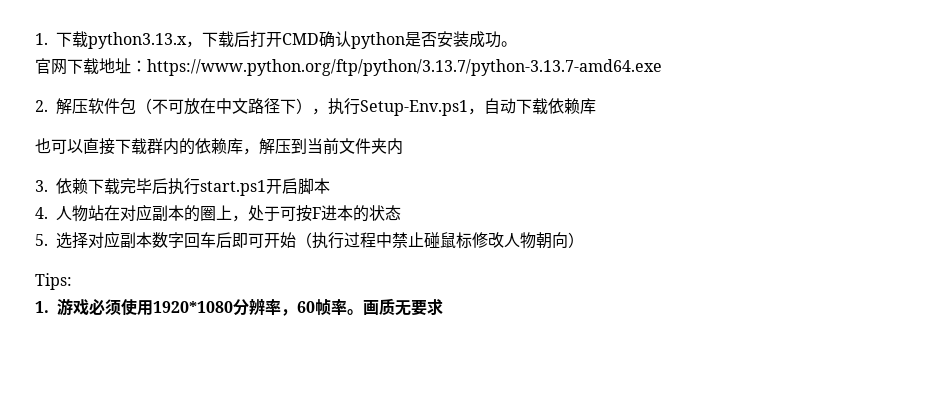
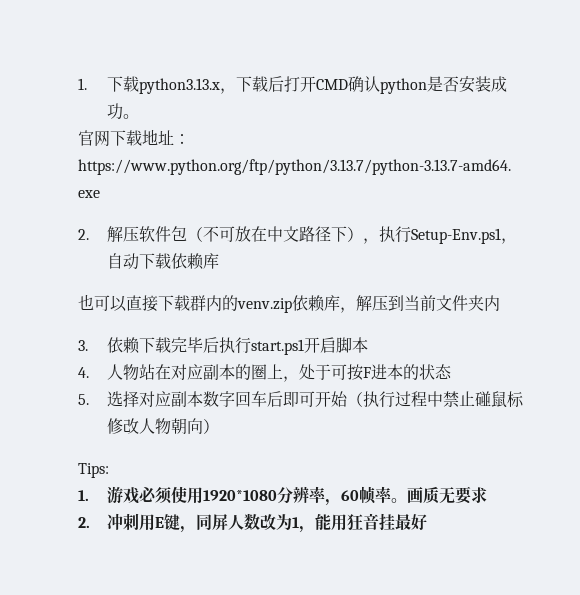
- 也可以直接下载群内的依赖库，解压到当前文件夹内
+ 也可以直接下载群内的venv.zip依赖库，解压到当前文件夹内
+ 2.冲刺用E键，同屏人数改为1，能用狂音挂最好

